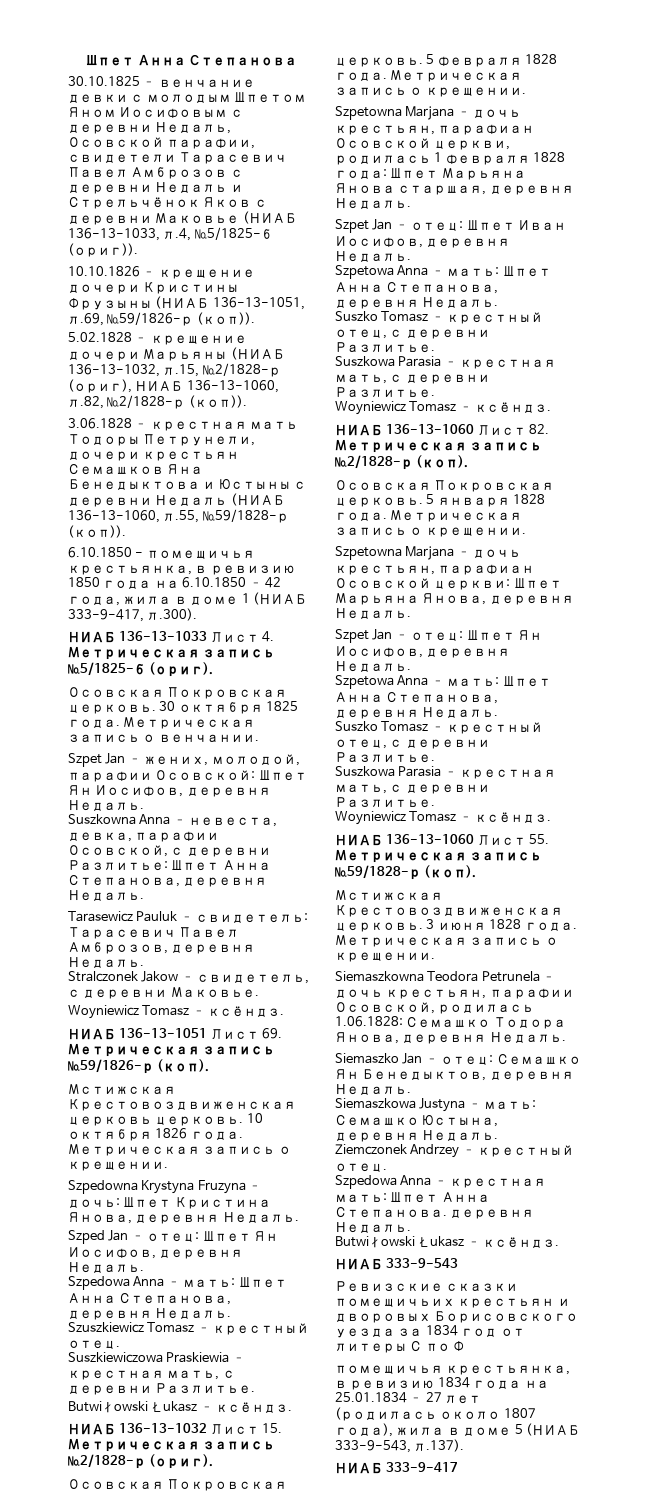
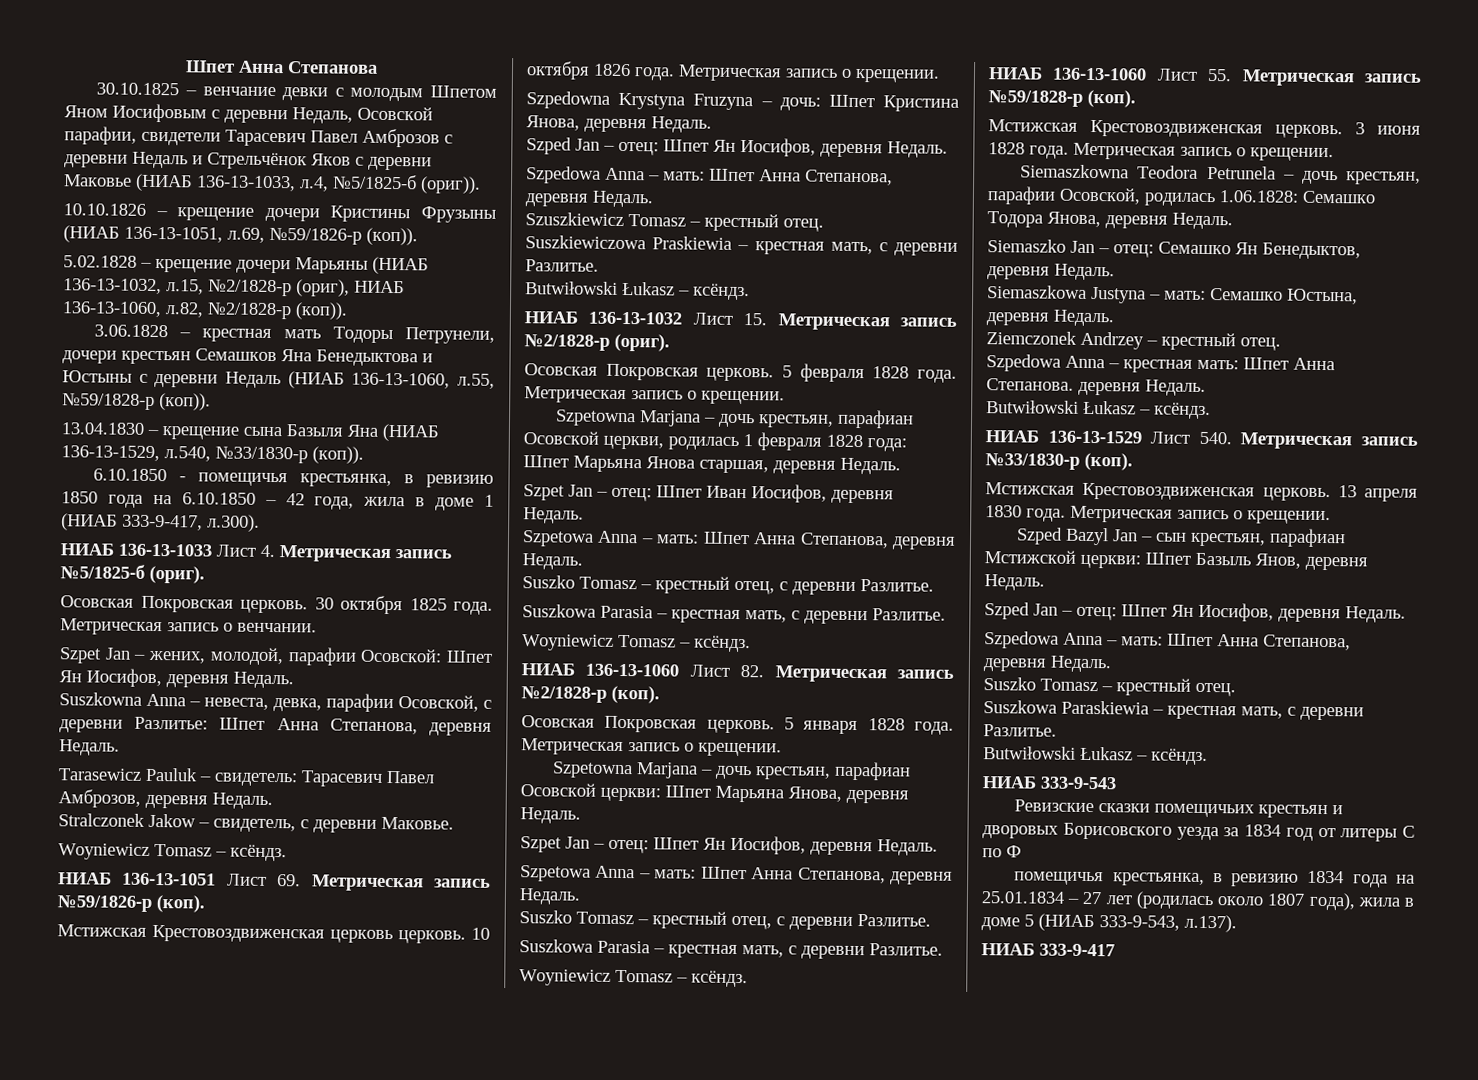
+ 13.04.1830 – крещение сына Базыля Яна (НИАБ 136-13-1529, л.540, №33/1830-р (коп)).
+ НИАБ 136-13-1529 Лист 540. Метрическая запись №33/1830-р (коп).
+ Мстижская Крестовоздвиженская церковь. 13 апреля 1830 года. Метрическая запись о крещении.
+ Szped Bazyl Jan – сын крестьян, парафиан Мстижской церкви: Шпет Базыль Янов, деревня Недаль.
+ Szped Jan – отец: Шпет Ян Иосифов, деревня Недаль.
+ Szpedowa Anna – мать: Шпет Анна Степанова, деревня Недаль.
+ Suszko Tomasz – крестный отец.
+ Suszkowa Paraskiewia – крестная мать, с деревни Разлитье.
+ Butwiłowski Łukasz – ксёндз.

